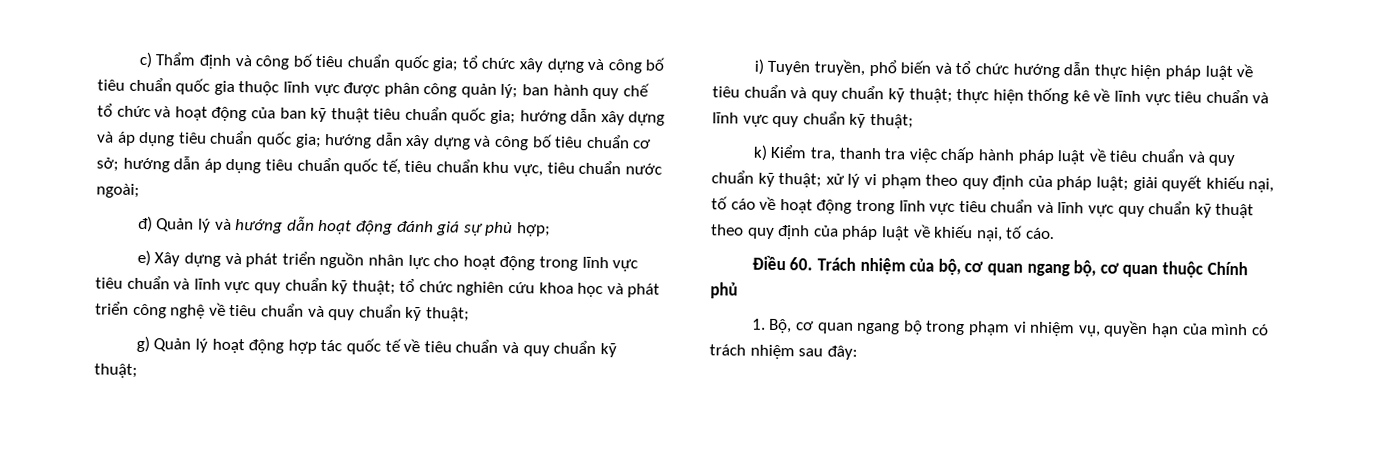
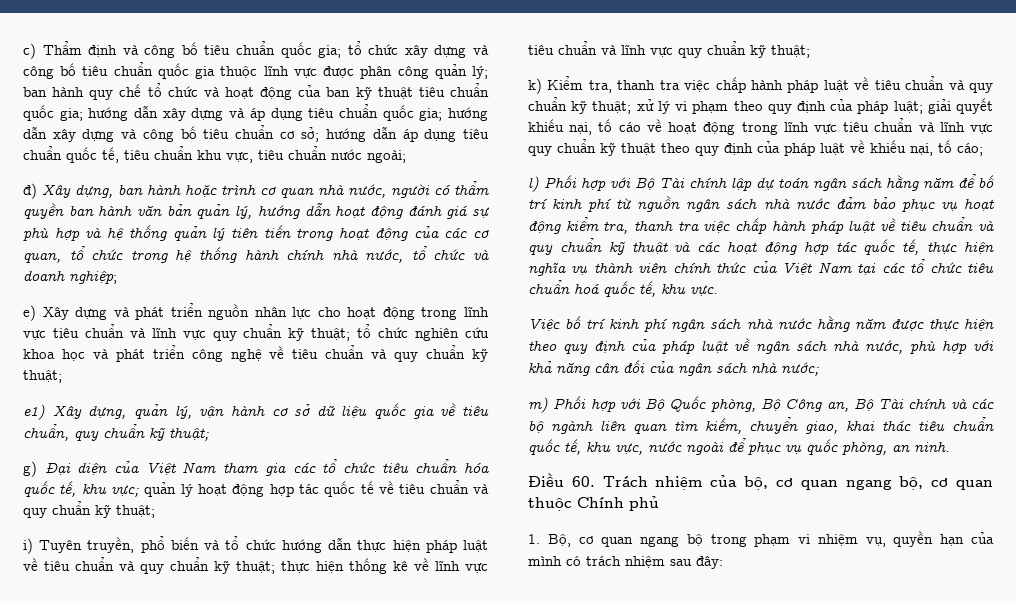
- đ) Quản lý và hướng dẫn hoạt động đánh giá sự phù hợp;
+ đ) Xây dựng, ban hành hoặc trình cơ quan nhà nước, người có thẩm quyền ban hành văn bản quản lý, hướng dẫn hoạt động đánh giá sự phù hợp và hệ thống quản lý tiên tiến trong hoạt động của các cơ quan, tổ chức trong hệ thống hành chính nhà nước, tổ chức và doanh nghiệp;
- g) Quản lý hoạt động hợp tác quốc tế về tiêu chuẩn và quy chuẩn kỹ thuật;
+ e1) Xây dựng, quản lý, vận hành cơ sở dữ liệu quốc gia về tiêu chuẩn, quy chuẩn kỹ thuật;
+ g) Đại diện của Việt Nam tham gia các tổ chức tiêu chuẩn hóa quốc tế, khu vực; quản lý hoạt động hợp tác quốc tế về tiêu chuẩn và quy chuẩn kỹ thuật;
- k) Kiểm tra, thanh tra việc chấp hành pháp luật về tiêu chuẩn và quy chuẩn kỹ thuật; xử lý vi phạm theo quy định của pháp luật; giải quyết khiếu nại, tố cáo về hoạt động trong lĩnh vực tiêu chuẩn và lĩnh vực quy chuẩn kỹ thuật theo quy định của pháp luật về khiếu nại, tố cáo.
+ k) Kiểm tra, thanh tra việc chấp hành pháp luật về tiêu chuẩn và quy chuẩn kỹ thuật; xử lý vi phạm theo quy định của pháp luật; giải quyết khiếu nại, tố cáo về hoạt động trong lĩnh vực tiêu chuẩn và lĩnh vực quy chuẩn kỹ thuật theo quy định của pháp luật về khiếu nại, tố cáo;
+ l) Phối hợp với Bộ Tài chính lập dự toán ngân sách hằng năm để bố trí kinh phí từ nguồn ngân sách nhà nước đảm bảo phục vụ hoạt động kiểm tra, thanh tra việc chấp hành pháp luật về tiêu chuẩn và quy chuẩn kỹ thuật và các hoạt động hợp tác quốc tế, thực hiện nghĩa vụ thành viên chính thức của Việt Nam tại các tổ chức tiêu chuẩn hoá quốc tế, khu vực.
+ Việc bố trí kinh phí ngân sách nhà nước hằng năm được thực hiện theo quy định của pháp luật về ngân sách nhà nước, phù hợp với khả năng cân đối của ngân sách nhà nước;
+ m) Phối hợp với Bộ Quốc phòng, Bộ Công an, Bộ Tài chính và các bộ ngành liên quan tìm kiếm, chuyển giao, khai thác tiêu chuẩn quốc tế, khu vực, nước ngoài để phục vụ quốc phòng, an ninh.

